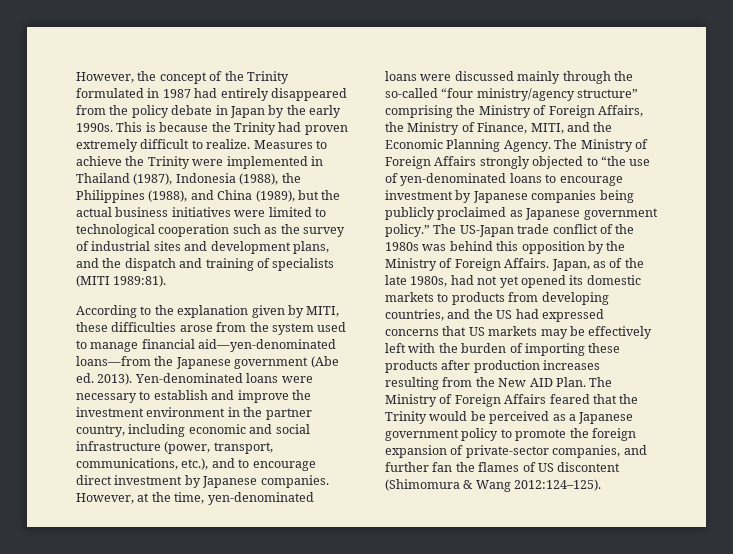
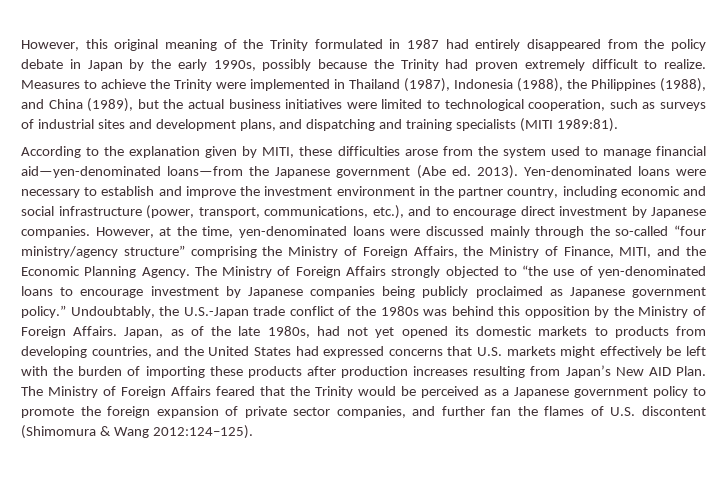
- However, the concept of the Trinity formulated in 1987 had entirely disappeared from the policy debate in Japan by the early 1990s. This is because the Trinity had proven extremely difficult to realize.
+ However, this original meaning of the Trinity formulated in 1987 had entirely disappeared from the policy debate in Japan by the early 1990s, possibly because the Trinity had proven extremely difficult to realize.
- Measures to achieve the Trinity were implemented in Thailand (1987), Indonesia (1988), the Philippines (1988), and China (1989), but the actual business initiatives were limited to technological cooperation such as the survey of industrial sites and development plans, and the dispatch and training of specialists (MITI 1989:81).
+ Measures to achieve the Trinity were implemented in Thailand (1987), Indonesia (1988), the Philippines (1988), and China (1989), but the actual business initiatives were limited to technological cooperation, such as surveys of industrial sites and development plans, and dispatching and training specialists (MITI 1989:81).
- The US-Japan trade conflict of the 1980s was behind this opposition by the Ministry of Foreign Affairs.
+ Undoubtably, the U.S.-Japan trade conflict of the 1980s was behind this opposition by the Ministry of Foreign Affairs.
- Japan, as of the late 1980s, had not yet opened its domestic markets to products from developing countries, and the US had expressed concerns that US markets may be effectively left with the burden of importing these products after production increases resulting from the New AID Plan.
+ Japan, as of the late 1980s, had not yet opened its domestic markets to products from developing countries, and the United States had expressed concerns that U.S. markets might effectively be left with the burden of importing these products after production increases resulting from Japan’s New AID Plan.
- The Ministry of Foreign Affairs feared that the Trinity would be perceived as a Japanese government policy to promote the foreign expansion of private-sector companies, and further fan the flames of US discontent (Shimomura & Wang 2012:124–125).
+ The Ministry of Foreign Affairs feared that the Trinity would be perceived as a Japanese government policy to promote the foreign expansion of private sector companies, and further fan the flames of U.S. discontent (Shimomura & Wang 2012:124–125).

